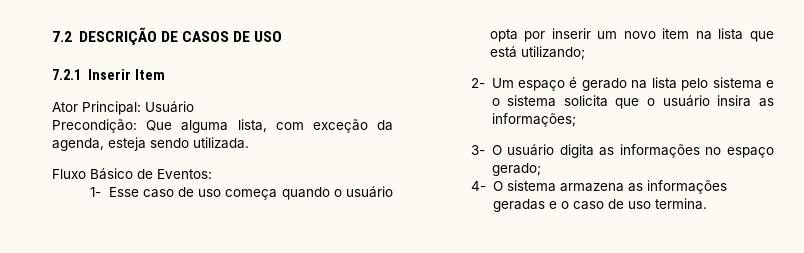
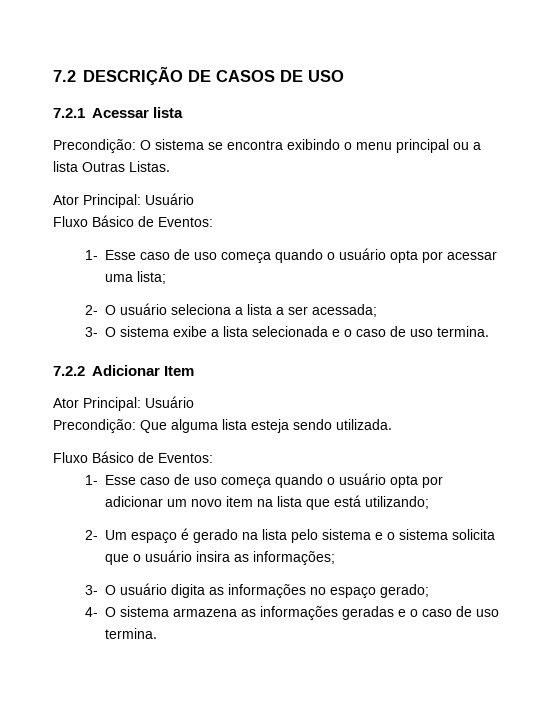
- 7.2.1 Inserir Item
+ 7.2.1 Acessar lista
+ Precondição: O sistema se encontra exibindo o menu principal ou a lista Outras Listas.
+ Ator Principal: Usuário
+ Fluxo Básico de Eventos:
+ 1- Esse caso de uso começa quando o usuário opta por acessar uma lista;
+ 2- O usuário seleciona a lista a ser acessada;
+ 3- O sistema exibe a lista selecionada e o caso de uso termina.
+ 7.2.2 Adicionar Item
- Precondição: Que alguma lista, com exceção da agenda, esteja sendo utilizada.
+ Precondição: Que alguma lista esteja sendo utilizada.
- 1- Esse caso de uso começa quando o usuário opta por inserir um novo item na lista que está utilizando;
+ 1- Esse caso de uso começa quando o usuário opta por adicionar um novo item na lista que está utilizando;

